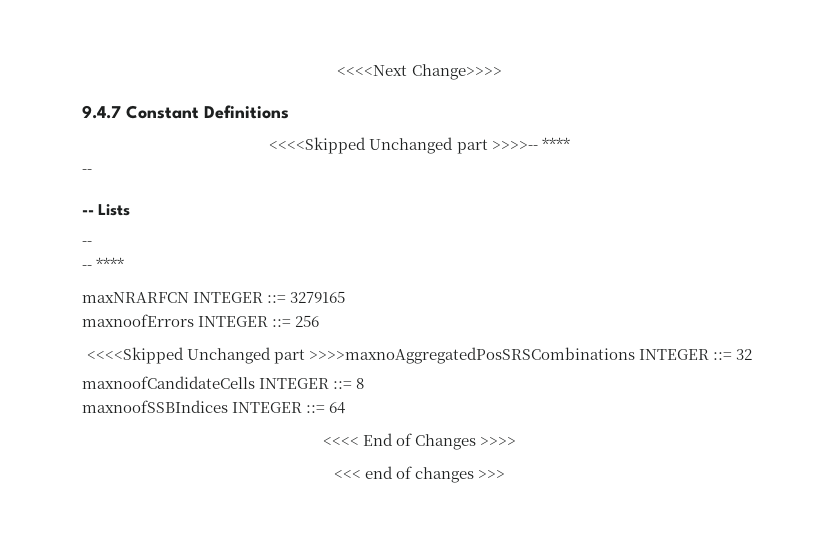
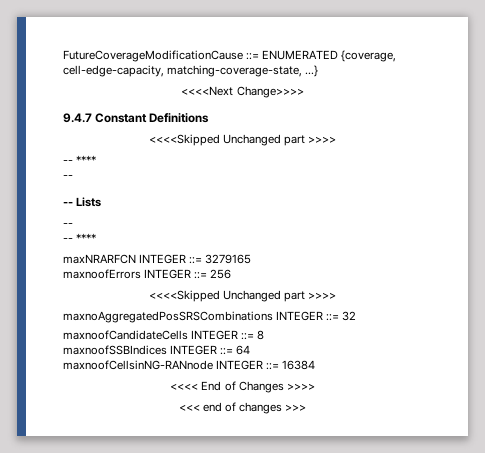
+ FutureCoverageModificationCause ::= ENUMERATED {coverage, cell-edge-capacity, matching-coverage-state, ...}
  9.4.7 Constant Definitions
- <<<<Skipped Unchanged part >>>>-- ****
+ <<<<Skipped Unchanged part >>>>
+ -- ****
  maxnoofErrors INTEGER ::= 256
- <<<<Skipped Unchanged part >>>>maxnoAggregatedPosSRSCombinations INTEGER ::= 32
+ <<<<Skipped Unchanged part >>>>
+ maxnoAggregatedPosSRSCombinations INTEGER ::= 32
+ maxnoofCellsinNG-RANnode INTEGER ::= 16384

